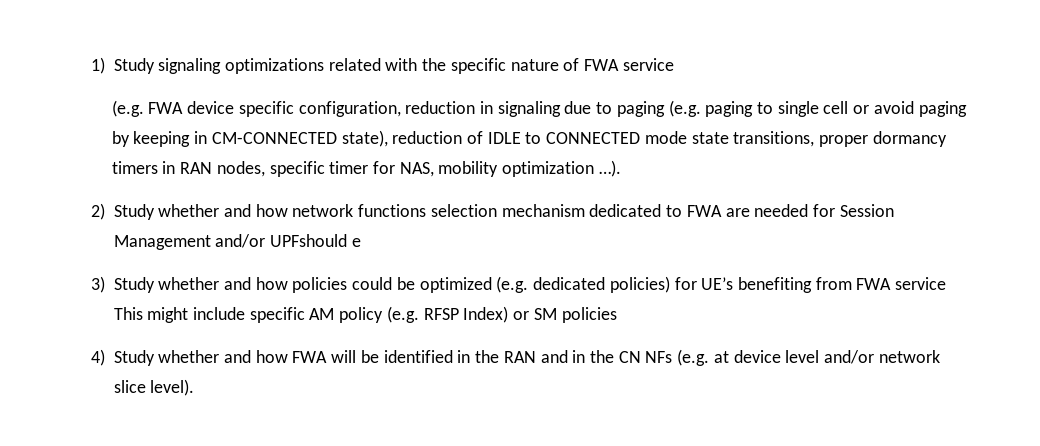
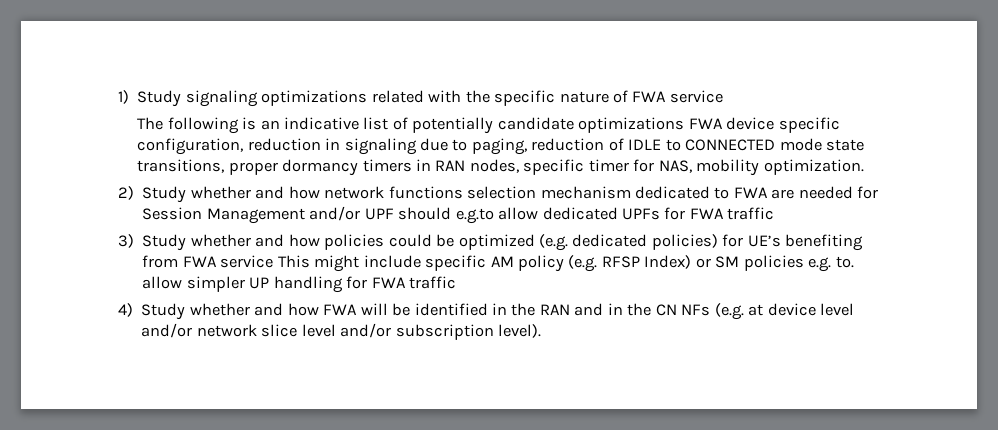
- (e.g. FWA device specific configuration, reduction in signaling due to paging (e.g. paging to single cell or avoid paging by keeping in CM-CONNECTED state), reduction of IDLE to CONNECTED mode state transitions, proper dormancy timers in RAN nodes, specific timer for NAS, mobility optimization …).
+ The following is an indicative list of potentially candidate optimizations FWA device specific configuration, reduction in signaling due to paging, reduction of IDLE to CONNECTED mode state transitions, proper dormancy timers in RAN nodes, specific timer for NAS, mobility optimization.
- 2) Study whether and how network functions selection mechanism dedicated to FWA are needed for Session Management and/or UPFshould e
+ 2) Study whether and how network functions selection mechanism dedicated to FWA are needed for Session Management and/or UPF should e.g.to allow dedicated UPFs for FWA traffic
- 3) Study whether and how policies could be optimized (e.g. dedicated policies) for UE’s benefiting from FWA service This might include specific AM policy (e.g. RFSP Index) or SM policies
+ 3) Study whether and how policies could be optimized (e.g. dedicated policies) for UE’s benefiting from FWA service This might include specific AM policy (e.g. RFSP Index) or SM policies e.g. to. allow simpler UP handling for FWA traffic
- 4) Study whether and how FWA will be identified in the RAN and in the CN NFs (e.g. at device level and/or network slice level).
+ 4) Study whether and how FWA will be identified in the RAN and in the CN NFs (e.g. at device level and/or network slice level and/or subscription level).

